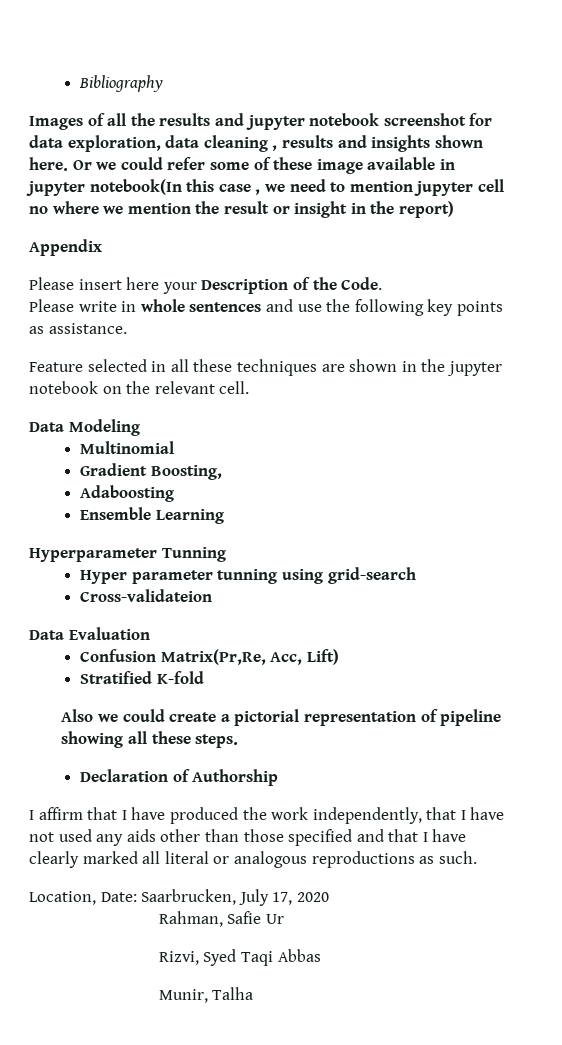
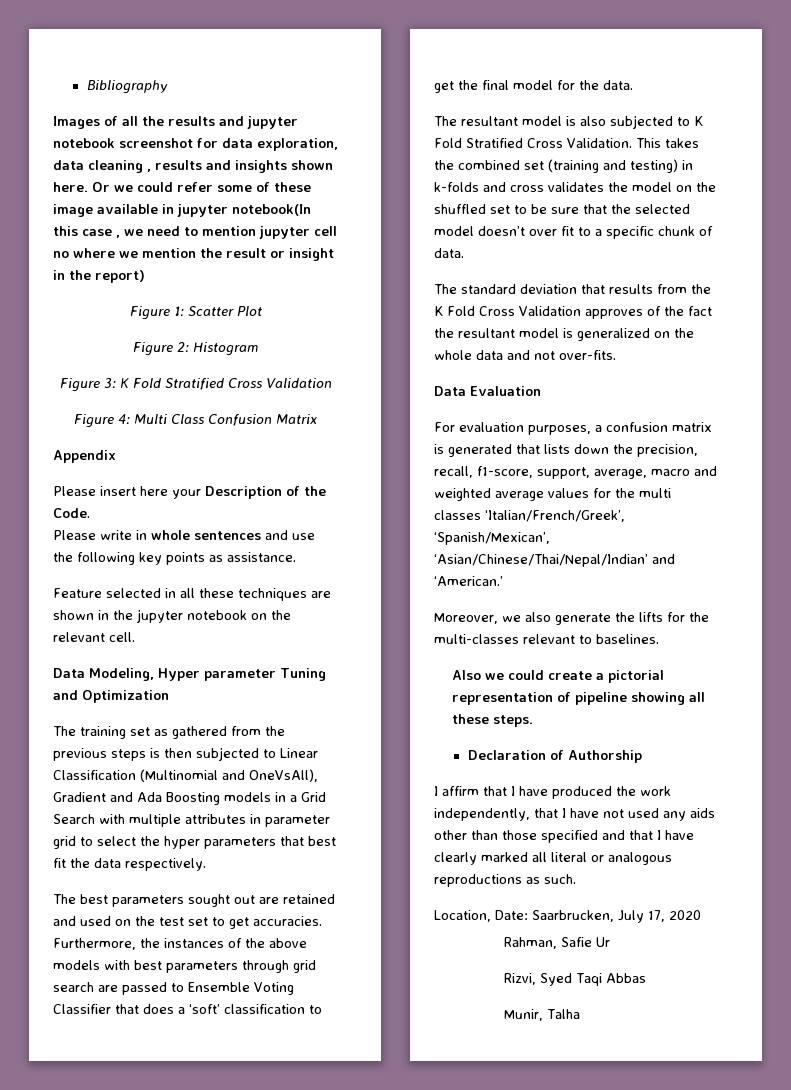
+ Figure 1: Scatter Plot
+ Figure 2: Histogram
+ Figure 3: K Fold Stratified Cross Validation
+ Figure 4: Multi Class Confusion Matrix
- Data Modeling
- Multinomial
- Gradient Boosting,
- Adaboosting
- Ensemble Learning
- Hyperparameter Tunning
- Hyper parameter tunning using grid-search
- Cross-validateion
+ Data Modeling, Hyper parameter Tuning and Optimization
+ The training set as gathered from the previous steps is then subjected to Linear Classification (Multinomial and OneVsAll), Gradient and Ada Boosting models in a Grid Search with multiple attributes in parameter grid to select the hyper parameters that best fit the data respectively.
+ The best parameters sought out are retained and used on the test set to get accuracies. Furthermore, the instances of the above models with best parameters through grid search are passed to Ensemble Voting Classifier that does a ‘soft’ classification to get the final model for the data.
+ The resultant model is also subjected to K Fold Stratified Cross Validation. This takes the combined set (training and testing) in k-folds and cross validates the model on the shuffled set to be sure that the selected model doesn’t over fit to a specific chunk of data.
+ The standard deviation that results from the K Fold Cross Validation approves of the fact the resultant model is generalized on the whole data and not over-fits.
  Data Evaluation
- Confusion Matrix(Pr,Re, Acc, Lift)
- Stratified K-fold
+ For evaluation purposes, a confusion matrix is generated that lists down the precision, recall, f1-score, support, average, macro and weighted average values for the multi classes ‘Italian/French/Greek’, ‘Spanish/Mexican’, ‘Asian/Chinese/Thai/Nepal/Indian’ and ‘American.’
+ Moreover, we also generate the lifts for the multi-classes relevant to baselines.

